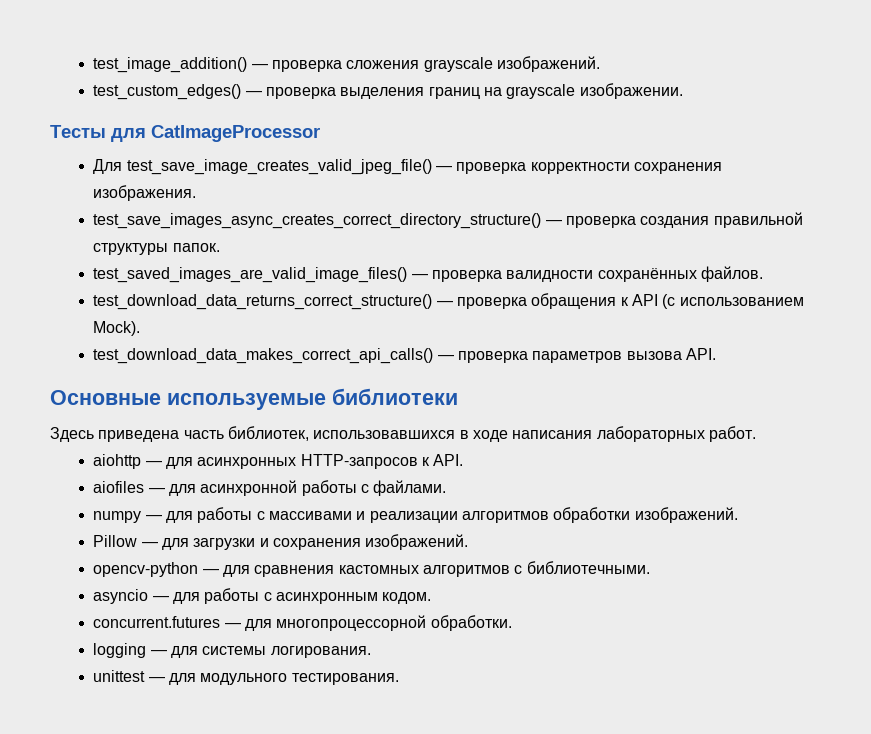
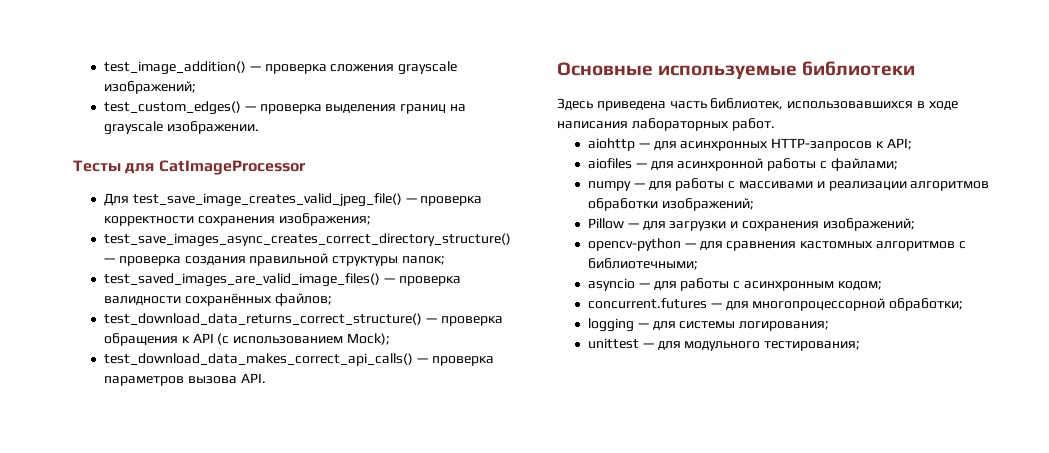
- test_image_addition() — проверка сложения grayscale изображений.
+ test_image_addition() — проверка сложения grayscale изображений;
- Для test_save_image_creates_valid_jpeg_file() — проверка корректности сохранения изображения.
+ Для test_save_image_creates_valid_jpeg_file() — проверка корректности сохранения изображения;
- test_save_images_async_creates_correct_directory_structure() — проверка создания правильной структуры папок.
+ test_save_images_async_creates_correct_directory_structure() — проверка создания правильной структуры папок;
- test_saved_images_are_valid_image_files() — проверка валидности сохранённых файлов.
+ test_saved_images_are_valid_image_files() — проверка валидности сохранённых файлов;
- test_download_data_returns_correct_structure() — проверка обращения к API (с использованием Mock).
+ test_download_data_returns_correct_structure() — проверка обращения к API (с использованием Mock);
- aiohttp — для асинхронных HTTP-запросов к API.
+ aiohttp — для асинхронных HTTP-запросов к API;
- aiofiles — для асинхронной работы с файлами.
+ aiofiles — для асинхронной работы с файлами;
- numpy — для работы с массивами и реализации алгоритмов обработки изображений.
+ numpy — для работы с массивами и реализации алгоритмов обработки изображений;
- Pillow — для загрузки и сохранения изображений.
+ Pillow — для загрузки и сохранения изображений;
- opencv-python — для сравнения кастомных алгоритмов с библиотечными.
+ opencv-python — для сравнения кастомных алгоритмов с библиотечными;
- asyncio — для работы с асинхронным кодом.
+ asyncio — для работы с асинхронным кодом;
- concurrent.futures — для многопроцессорной обработки.
+ concurrent.futures — для многопроцессорной обработки;
- logging — для системы логирования.
+ logging — для системы логирования;
- unittest — для модульного тестирования.
+ unittest — для модульного тестирования;

